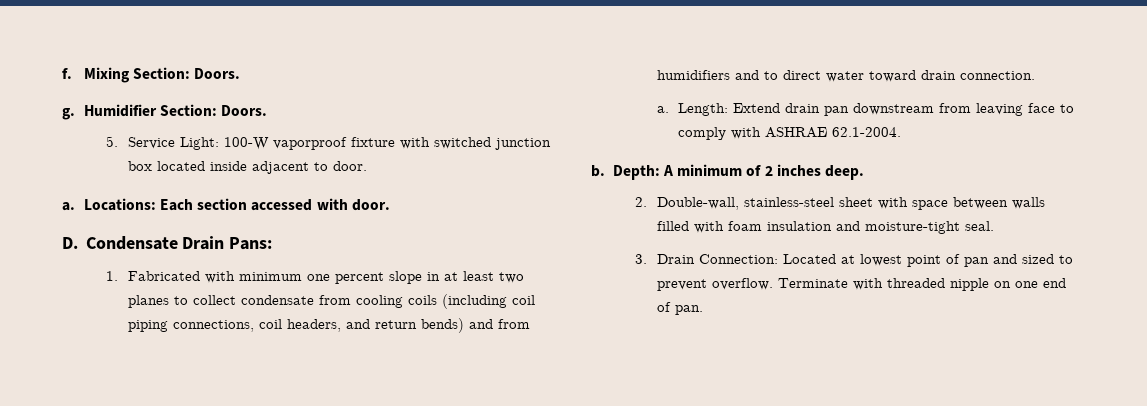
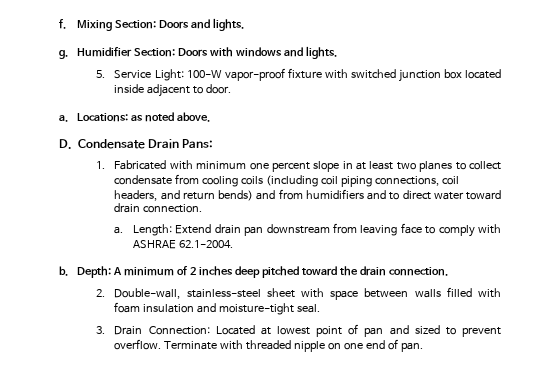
- Mixing Section: Doors.
+ Mixing Section: Doors and lights.
- Humidifier Section: Doors.
+ Humidifier Section: Doors with windows and lights.
- 5. Service Light: 100-W vaporproof fixture with switched junction box located inside adjacent to door.
+ 5. Service Light: 100-W vapor-proof fixture with switched junction box located inside adjacent to door.
- Locations: Each section accessed with door.
+ Locations: as noted above.
- Depth: A minimum of 2 inches deep.
+ Depth: A minimum of 2 inches deep pitched toward the drain connection.

